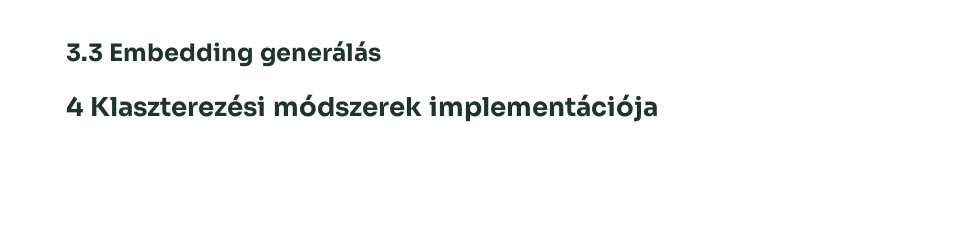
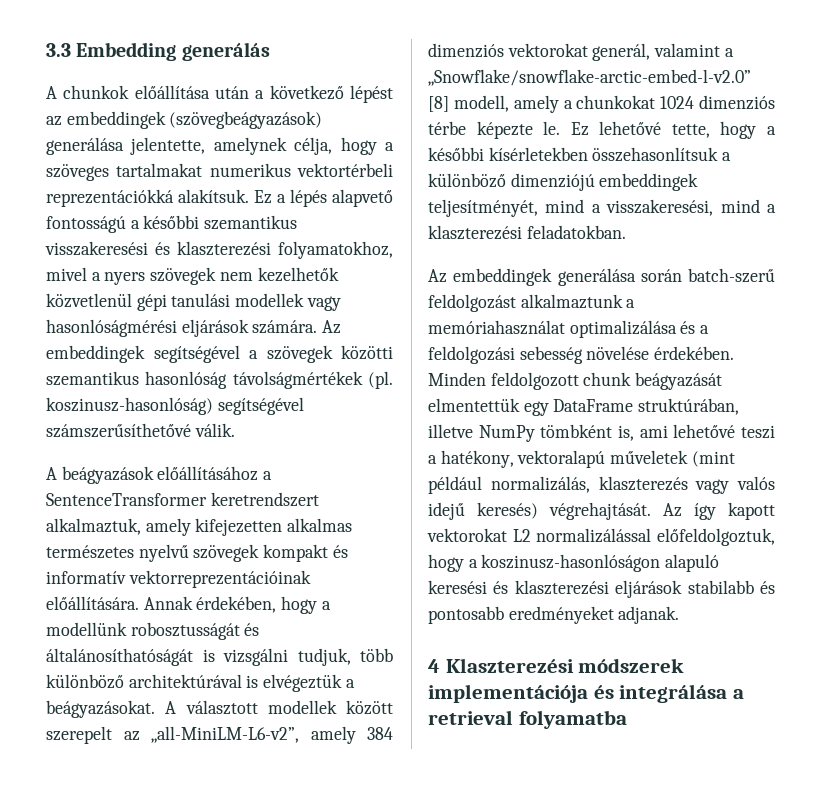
+ A chunkok előállítása után a következő lépést az embeddingek (szövegbeágyazások) generálása jelentette, amelynek célja, hogy a szöveges tartalmakat numerikus vektortérbeli reprezentációkká alakítsuk. Ez a lépés alapvető fontosságú a későbbi szemantikus visszakeresési és klaszterezési folyamatokhoz, mivel a nyers szövegek nem kezelhetők közvetlenül gépi tanulási modellek vagy hasonlóságmérési eljárások számára. Az embeddingek segítségével a szövegek közötti szemantikus hasonlóság távolságmértékek (pl. koszinusz-hasonlóság) segítségével számszerűsíthetővé válik.
+ A beágyazások előállításához a SentenceTransformer keretrendszert alkalmaztuk, amely kifejezetten alkalmas természetes nyelvű szövegek kompakt és informatív vektorreprezentációinak előállítására. Annak érdekében, hogy a modellünk robosztusságát és általánosíthatóságát is vizsgálni tudjuk, több különböző architektúrával is elvégeztük a beágyazásokat. A választott modellek között szerepelt az „all-MiniLM-L6-v2”, amely 384 dimenziós vektorokat generál, valamint a „Snowflake/snowflake-arctic-embed-l-v2.0” [8] modell, amely a chunkokat 1024 dimenziós térbe képezte le. Ez lehetővé tette, hogy a későbbi kísérletekben összehasonlítsuk a különböző dimenziójú embeddingek teljesítményét, mind a visszakeresési, mind a klaszterezési feladatokban.
+ Az embeddingek generálása során batch-szerű feldolgozást alkalmaztunk a memóriahasználat optimalizálása és a feldolgozási sebesség növelése érdekében. Minden feldolgozott chunk beágyazását elmentettük egy DataFrame struktúrában, illetve NumPy tömbként is, ami lehetővé teszi a hatékony, vektoralapú műveletek (mint például normalizálás, klaszterezés vagy valós idejű keresés) végrehajtását. Az így kapott vektorokat L2 normalizálással előfeldolgoztuk, hogy a koszinusz-hasonlóságon alapuló keresési és klaszterezési eljárások stabilabb és pontosabb eredményeket adjanak.
- 4 Klaszterezési módszerek implementációja
+ 4 Klaszterezési módszerek implementációja és integrálása a retrieval folyamatba

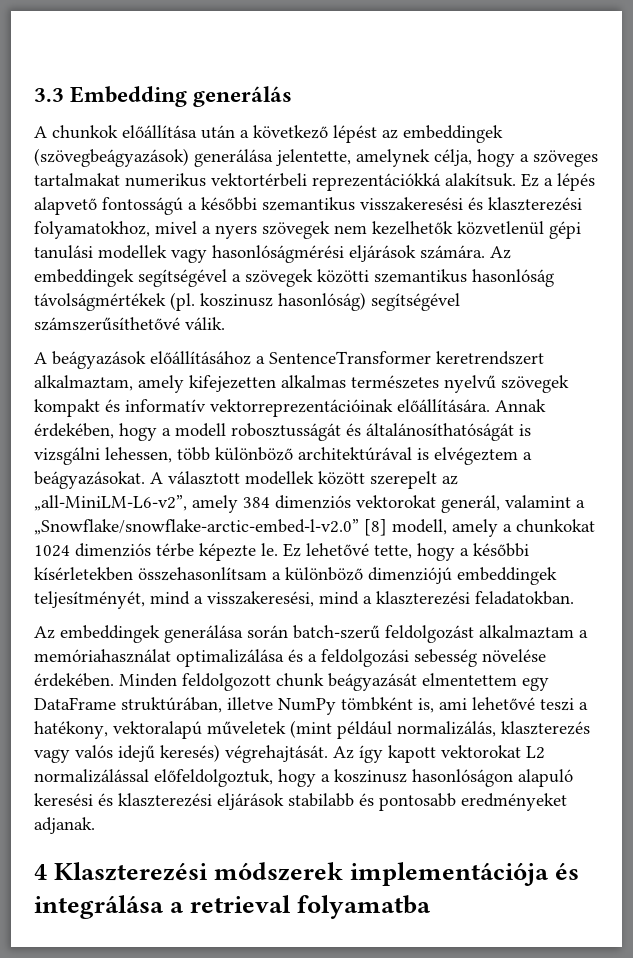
- Az embeddingek segítségével a szövegek közötti szemantikus hasonlóság távolságmértékek (pl. koszinusz-hasonlóság) segítségével számszerűsíthetővé válik.
+ Az embeddingek segítségével a szövegek közötti szemantikus hasonlóság távolságmértékek (pl. koszinusz hasonlóság) segítségével számszerűsíthetővé válik.
- A beágyazások előállításához a SentenceTransformer keretrendszert alkalmaztuk, amely kifejezetten alkalmas természetes nyelvű szövegek kompakt és informatív vektorreprezentációinak előállítására.
+ A beágyazások előállításához a SentenceTransformer keretrendszert alkalmaztam, amely kifejezetten alkalmas természetes nyelvű szövegek kompakt és informatív vektorreprezentációinak előállítására.
- Annak érdekében, hogy a modellünk robosztusságát és általánosíthatóságát is vizsgálni tudjuk, több különböző architektúrával is elvégeztük a beágyazásokat.
+ Annak érdekében, hogy a modell robosztusságát és általánosíthatóságát is vizsgálni lehessen, több különböző architektúrával is elvégeztem a beágyazásokat.
- Ez lehetővé tette, hogy a későbbi kísérletekben összehasonlítsuk a különböző dimenziójú embeddingek teljesítményét, mind a visszakeresési, mind a klaszterezési feladatokban.
+ Ez lehetővé tette, hogy a későbbi kísérletekben összehasonlítsam a különböző dimenziójú embeddingek teljesítményét, mind a visszakeresési, mind a klaszterezési feladatokban.
- Az embeddingek generálása során batch-szerű feldolgozást alkalmaztunk a memóriahasználat optimalizálása és a feldolgozási sebesség növelése érdekében.
+ Az embeddingek generálása során batch-szerű feldolgozást alkalmaztam a memóriahasználat optimalizálása és a feldolgozási sebesség növelése érdekében.
- Minden feldolgozott chunk beágyazását elmentettük egy DataFrame struktúrában, illetve NumPy tömbként is, ami lehetővé teszi a hatékony, vektoralapú műveletek (mint például normalizálás, klaszterezés vagy valós idejű keresés) végrehajtását.
+ Minden feldolgozott chunk beágyazását elmentettem egy DataFrame struktúrában, illetve NumPy tömbként is, ami lehetővé teszi a hatékony, vektoralapú műveletek (mint például normalizálás, klaszterezés vagy valós idejű keresés) végrehajtását.
- Az így kapott vektorokat L2 normalizálással előfeldolgoztuk, hogy a koszinusz-hasonlóságon alapuló keresési és klaszterezési eljárások stabilabb és pontosabb eredményeket adjanak.
+ Az így kapott vektorokat L2 normalizálással előfeldolgoztuk, hogy a koszinusz hasonlóságon alapuló keresési és klaszterezési eljárások stabilabb és pontosabb eredményeket adjanak.

